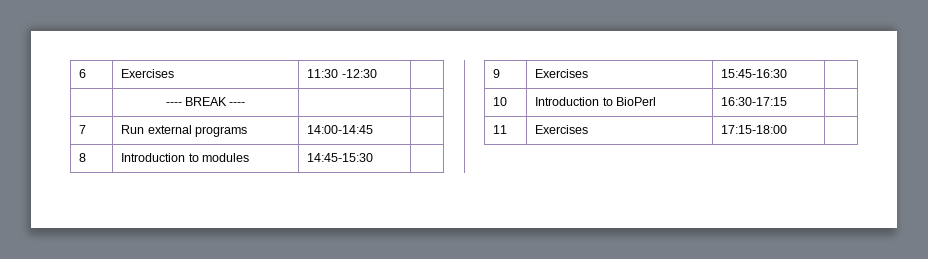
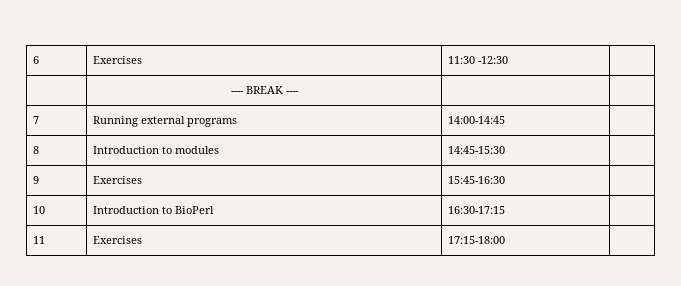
- 7 | Run external programs | 14:00-14:45 |
+ 7 | Running external programs | 14:00-14:45 |

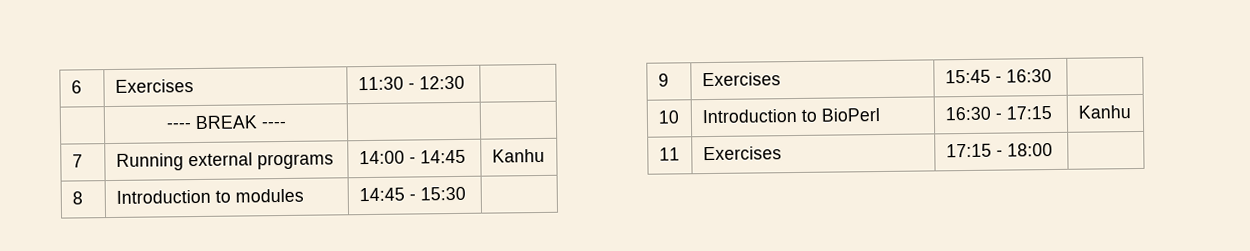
- 6 | Exercises | 11:30 -12:30 |
+ 6 | Exercises | 11:30 - 12:30 |
- 7 | Running external programs | 14:00-14:45 |
+ 7 | Running external programs | 14:00 - 14:45 | Kanhu
- 8 | Introduction to modules | 14:45-15:30 |
+ 8 | Introduction to modules | 14:45 - 15:30 |
- 9 | Exercises | 15:45-16:30 |
+ 9 | Exercises | 15:45 - 16:30 |
- 10 | Introduction to BioPerl | 16:30-17:15 |
+ 10 | Introduction to BioPerl | 16:30 - 17:15 | Kanhu
- 11 | Exercises | 17:15-18:00 |
+ 11 | Exercises | 17:15 - 18:00 |

